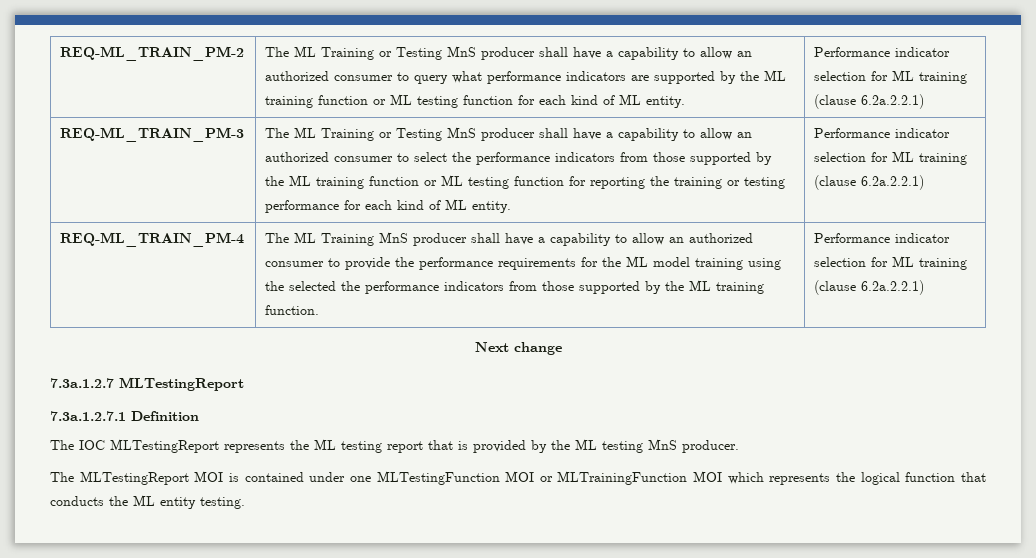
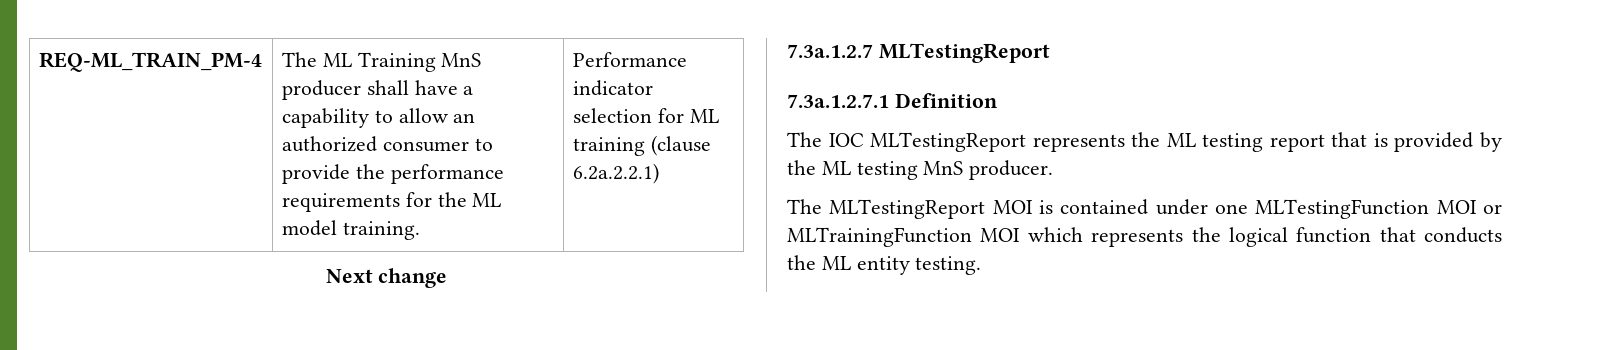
- REQ-ML_TRAIN_PM-2 | The ML Training or Testing MnS producer shall have a capability to allow an authorized consumer to query what performance indicators are supported by the ML training function or ML testing function for each kind of ML entity. | Performance indicator selection for ML training (clause 6.2a.2.2.1)
- REQ-ML_TRAIN_PM-3 | The ML Training or Testing MnS producer shall have a capability to allow an authorized consumer to select the performance indicators from those supported by the ML training function or ML testing function for reporting the training or testing performance for each kind of ML entity. | Performance indicator selection for ML training (clause 6.2a.2.2.1)
- The ML Training MnS producer shall have a capability to allow an authorized consumer to provide the performance requirements for the ML model training using the selected the performance indicators from those supported by the ML training function.
+ The ML Training MnS producer shall have a capability to allow an authorized consumer to provide the performance requirements for the ML model training.

